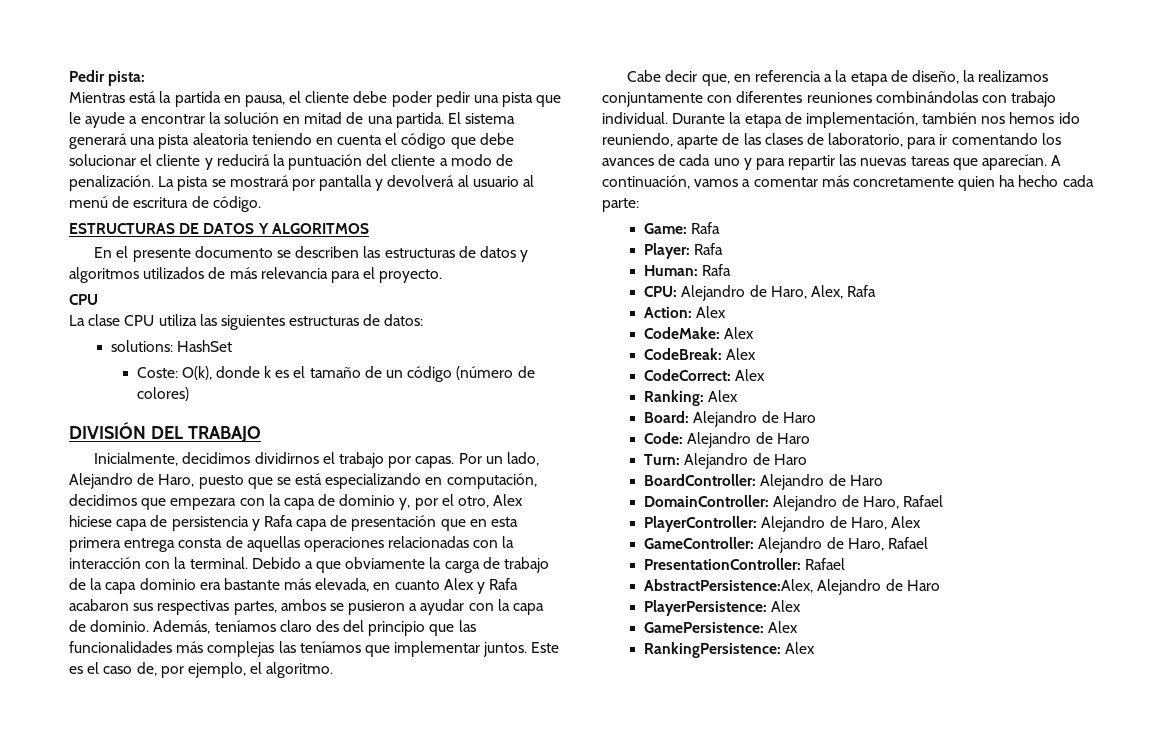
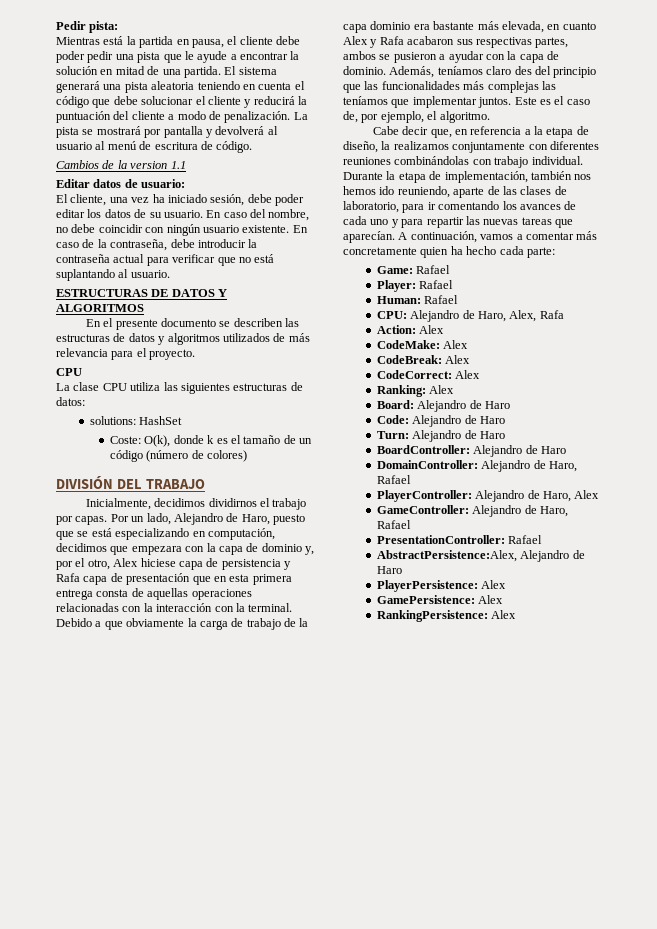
+ Cambios de la version 1.1
+ Editar datos de usuario:
+ El cliente, una vez ha iniciado sesión, debe poder editar los datos de su usuario. En caso del nombre, no debe coincidir con ningún usuario existente. En caso de la contraseña, debe introducir la contraseña actual para verificar que no está suplantando al usuario.
- Game: Rafa
+ Game: Rafael
- Player: Rafa
+ Player: Rafael
- Human: Rafa
+ Human: Rafael

